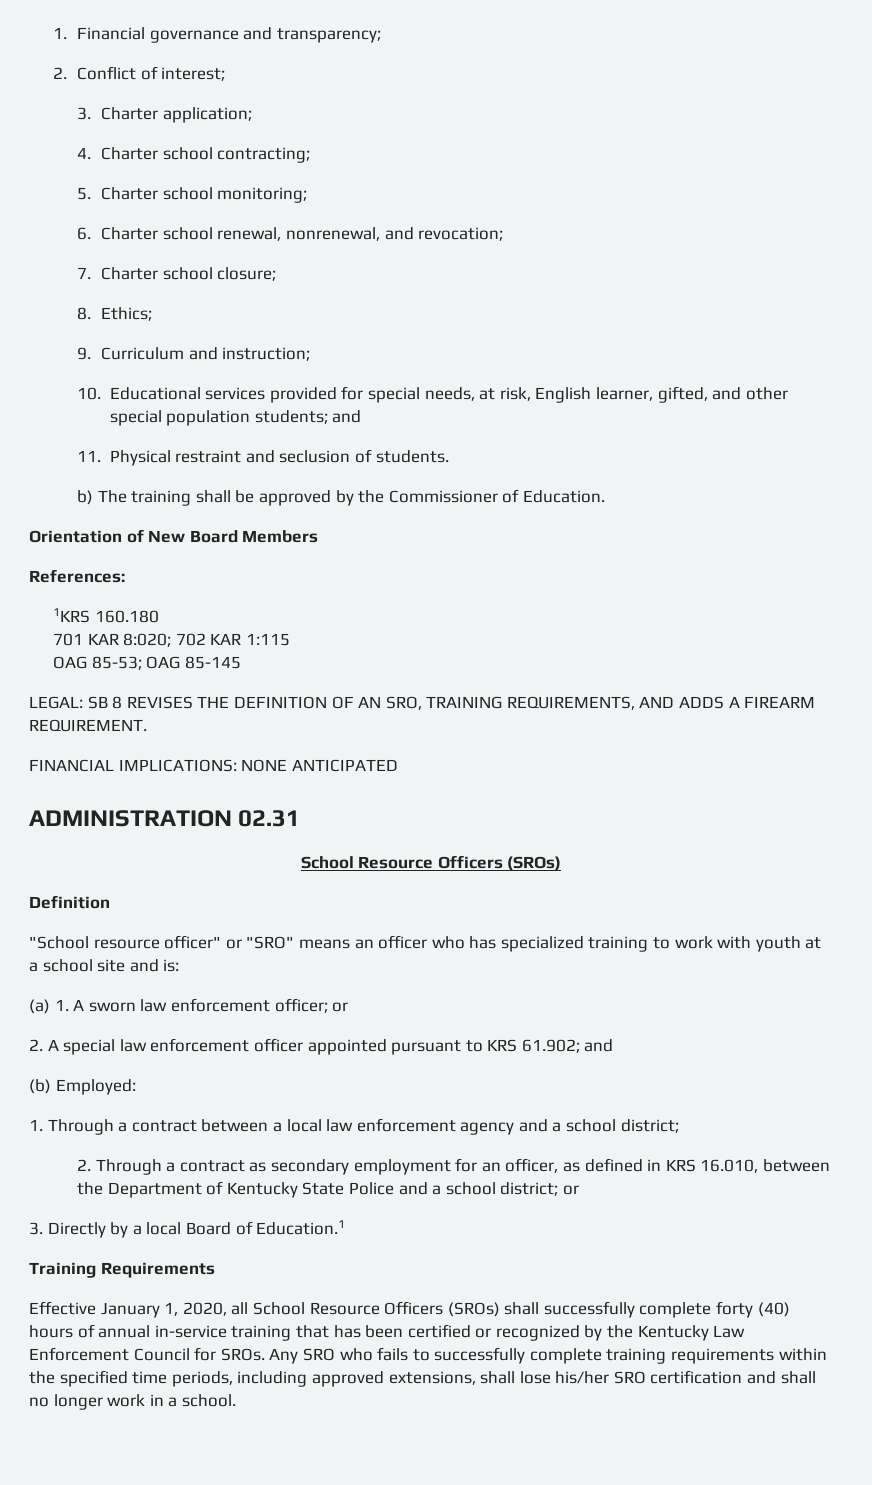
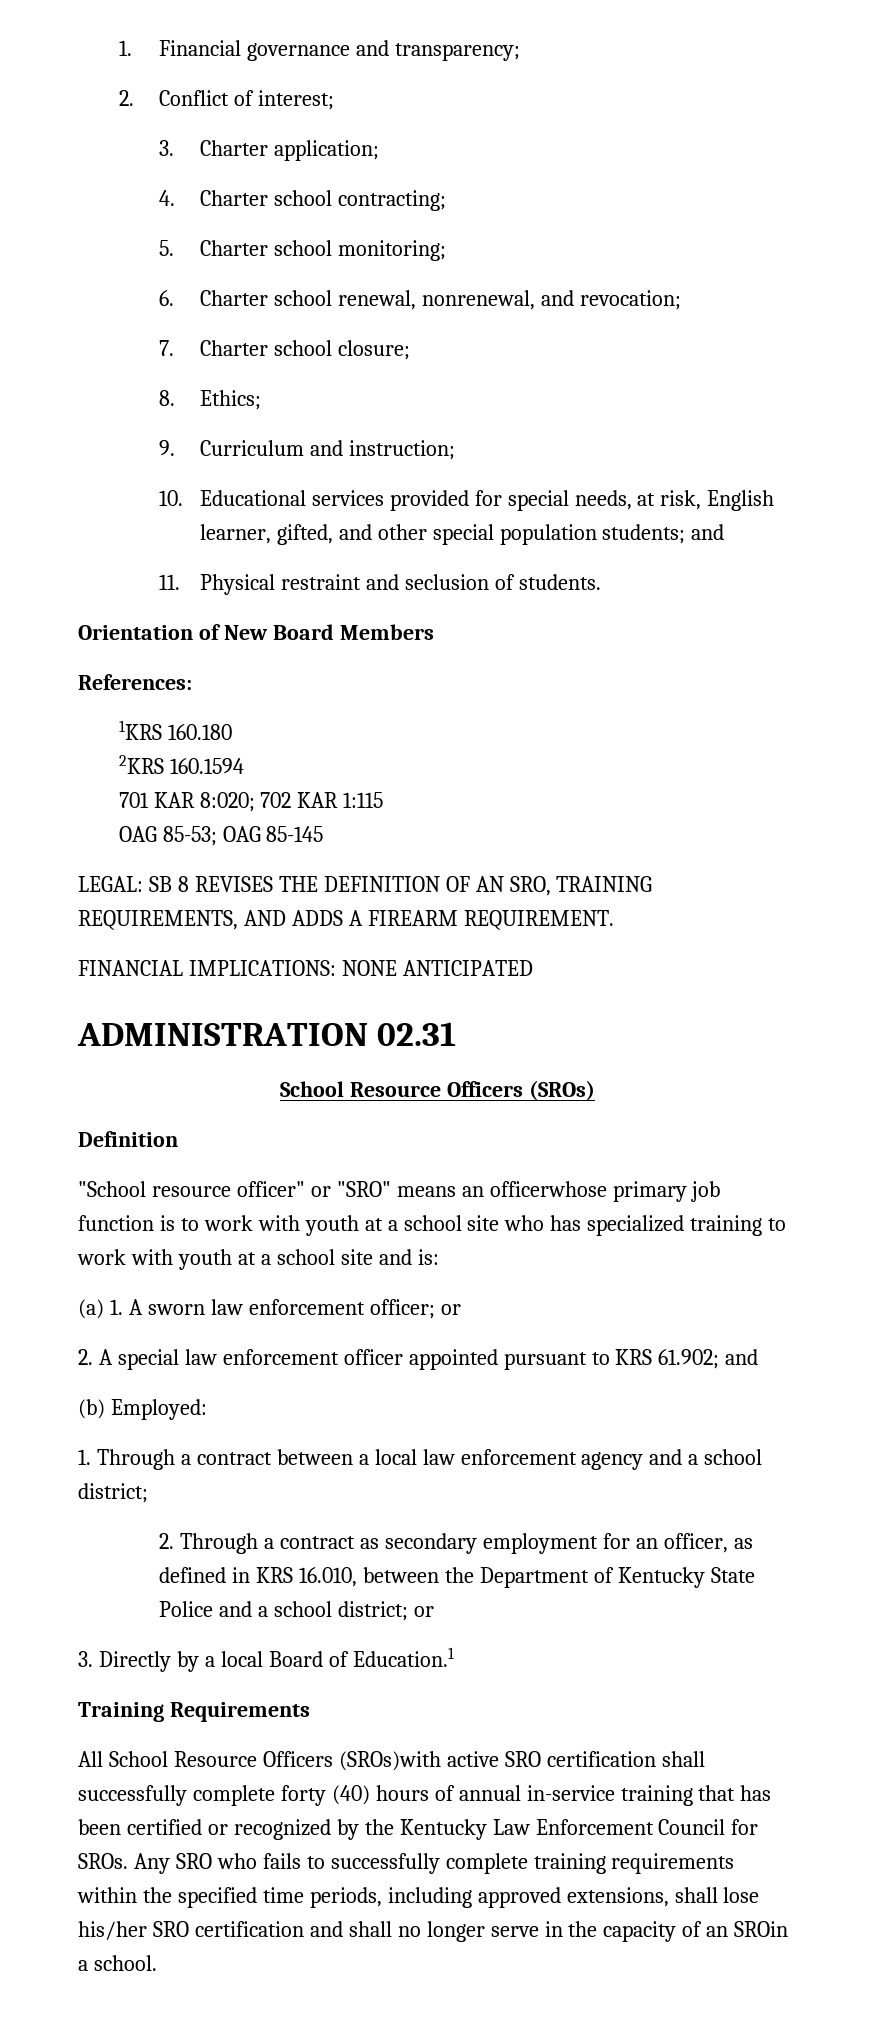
- b) The training shall be approved by the Commissioner of Education.
+ 2KRS 160.1594
- "School resource officer" or "SRO" means an officer who has specialized training to work with youth at a school site and is:
+ "School resource officer" or "SRO" means an officerwhose primary job function is to work with youth at a school site who has specialized training to work with youth at a school site and is:
- Effective January 1, 2020, all School Resource Officers (SROs) shall successfully complete forty (40) hours of annual in-service training that has been certified or recognized by the Kentucky Law Enforcement Council for SROs.
+ All School Resource Officers (SROs)with active SRO certification shall successfully complete forty (40) hours of annual in-service training that has been certified or recognized by the Kentucky Law Enforcement Council for SROs.
- Any SRO who fails to successfully complete training requirements within the specified time periods, including approved extensions, shall lose his/her SRO certification and shall no longer work in a school.
+ Any SRO who fails to successfully complete training requirements within the specified time periods, including approved extensions, shall lose his/her SRO certification and shall no longer serve in the capacity of an SROin a school.

